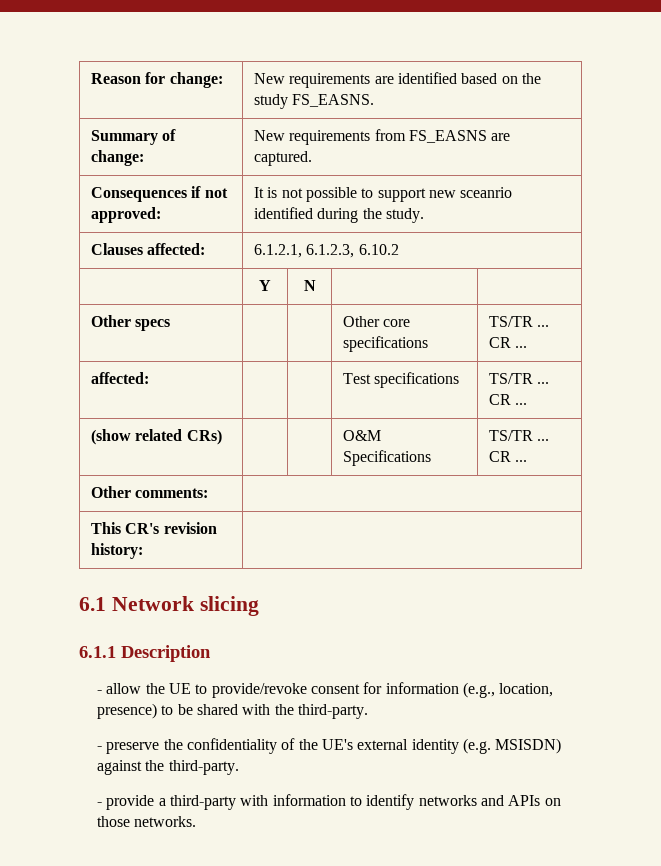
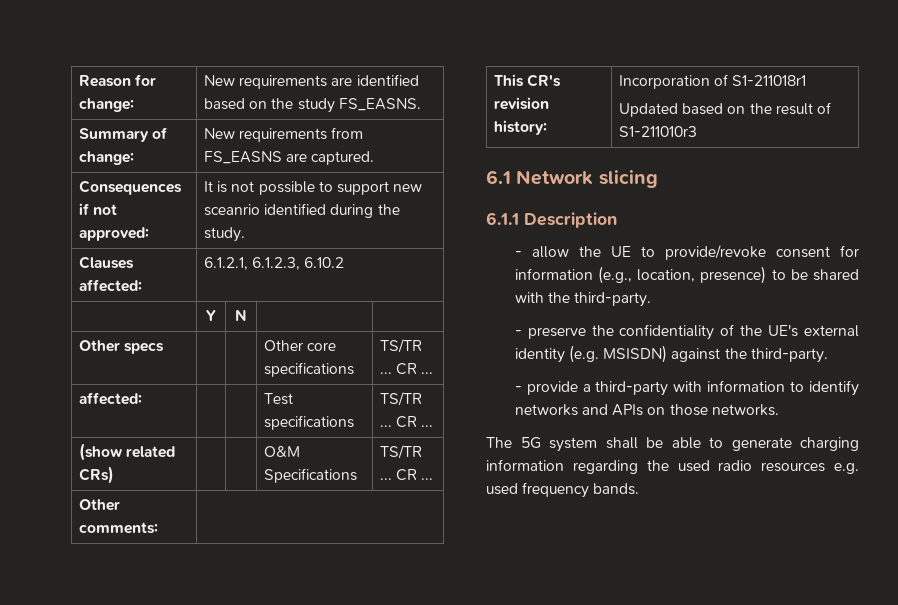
- This CR's revision history: |
+ This CR's revision history: | Incorporation of S1-211018r1
+ Updated based on the result of S1-211010r3
+ The 5G system shall be able to generate charging information regarding the used radio resources e.g. used frequency bands.

